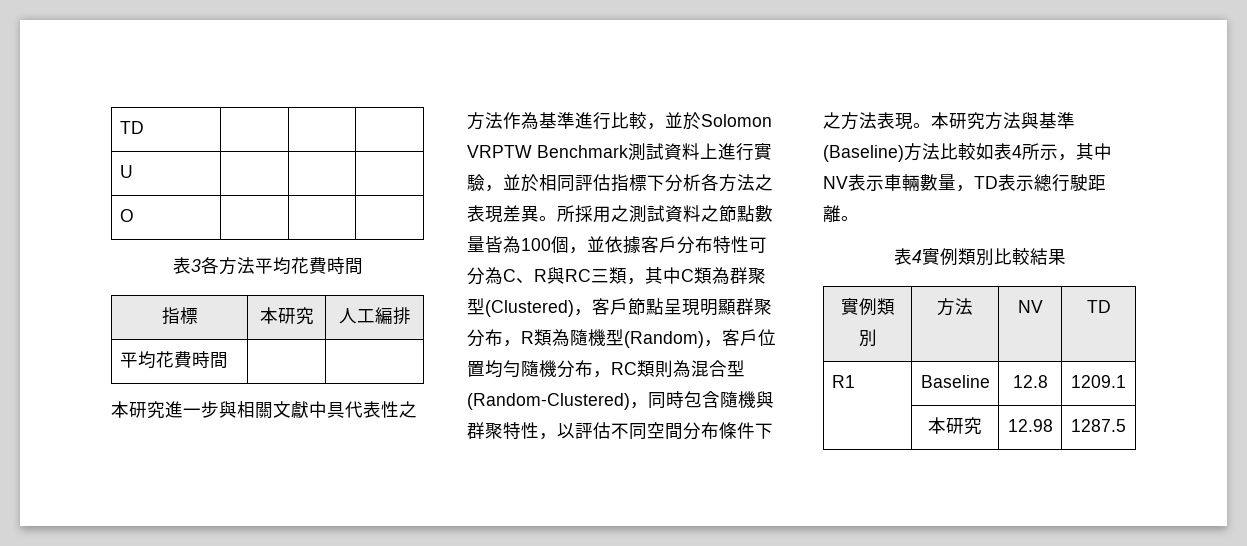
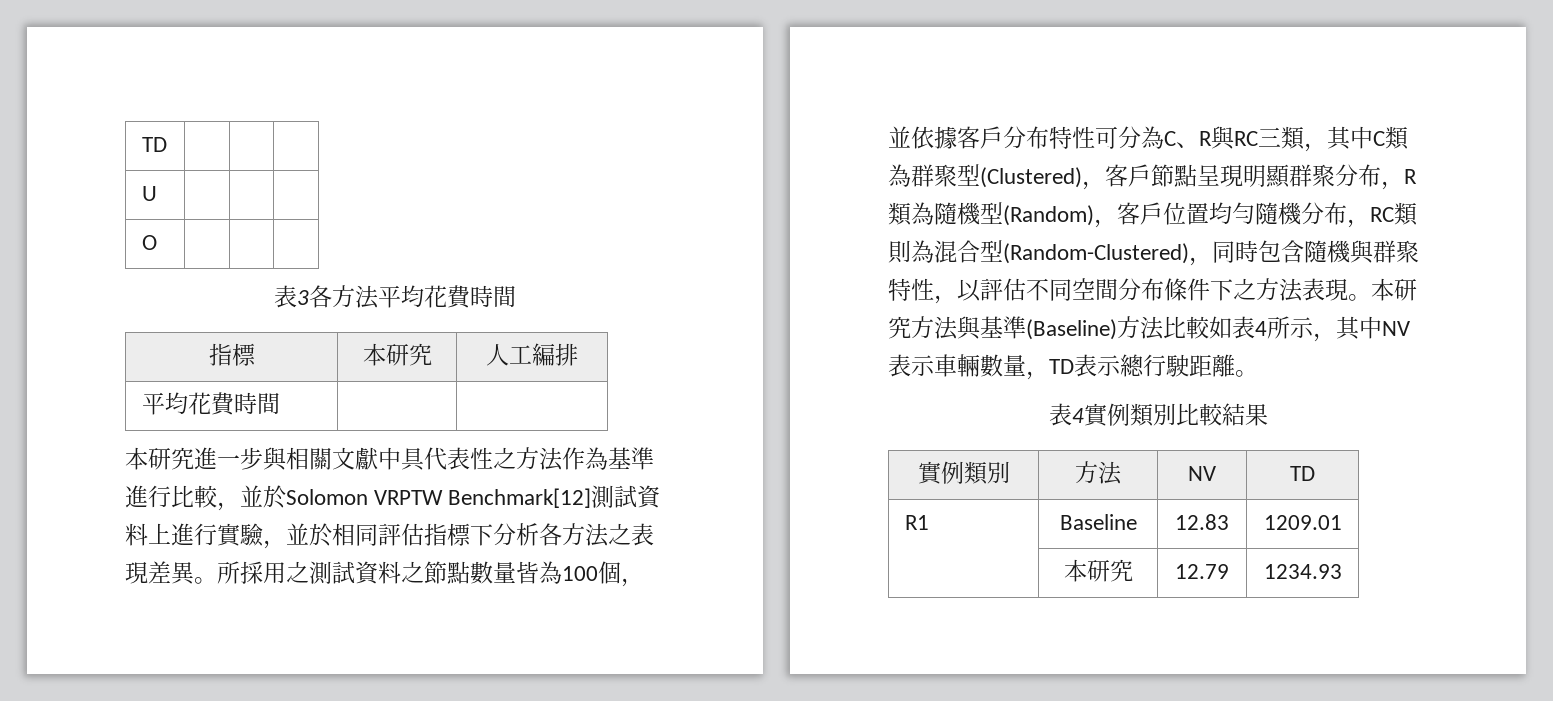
- 本研究進一步與相關文獻中具代表性之方法作為基準進行比較，並於Solomon VRPTW Benchmark測試資料上進行實驗，並於相同評估指標下分析各方法之表現差異。
+ 本研究進一步與相關文獻中具代表性之方法作為基準進行比較，並於Solomon VRPTW Benchmark[12]測試資料上進行實驗，並於相同評估指標下分析各方法之表現差異。
- R1 | Baseline | 12.8 | 1209.1
- | 本研究 | 12.98 | 1287.5
+ R1 | Baseline | 12.83 | 1209.01
+ | 本研究 | 12.79 | 1234.93

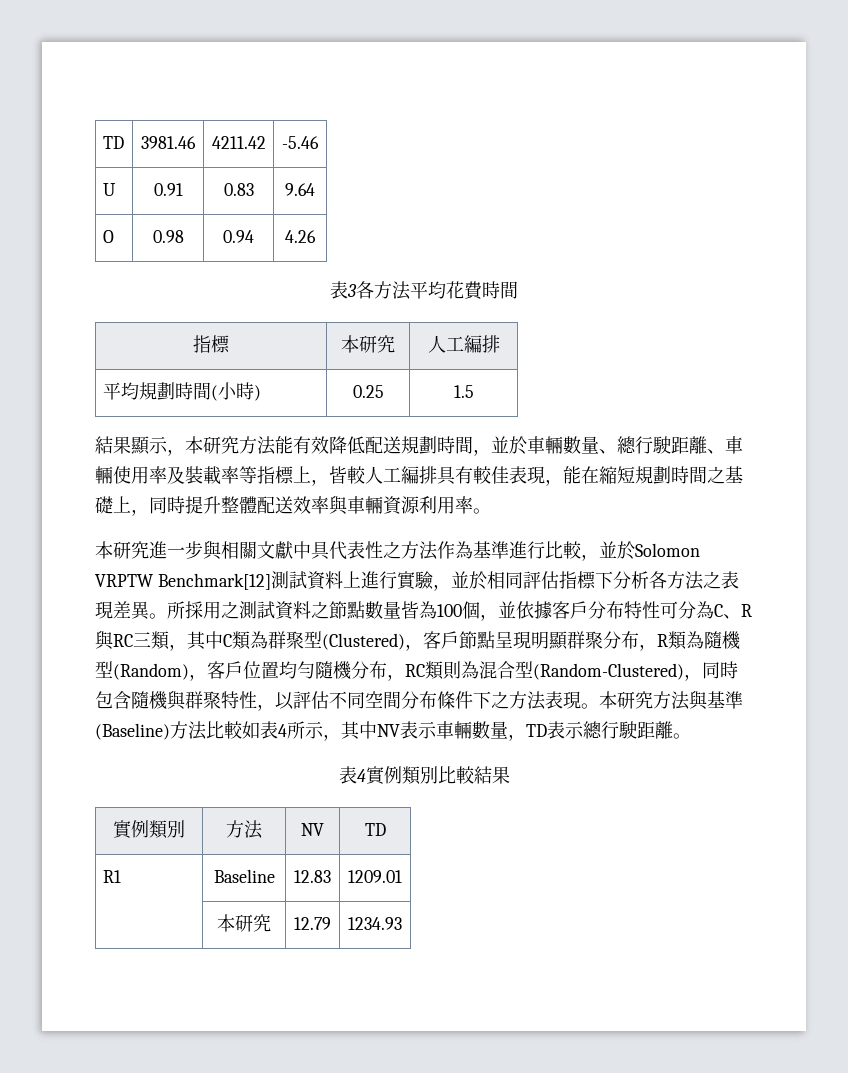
- TD | | |
- U | | |
- O | | |
+ TD | 3981.46 | 4211.42 | -5.46
+ U | 0.91 | 0.83 | 9.64
+ O | 0.98 | 0.94 | 4.26
- 平均花費時間 | |
+ 平均規劃時間(小時) | 0.25 | 1.5
+ 結果顯示，本研究方法能有效降低配送規劃時間，並於車輛數量、總行駛距離、車輛使用率及裝載率等指標上，皆較人工編排具有較佳表現，能在縮短規劃時間之基礎上，同時提升整體配送效率與車輛資源利用率。

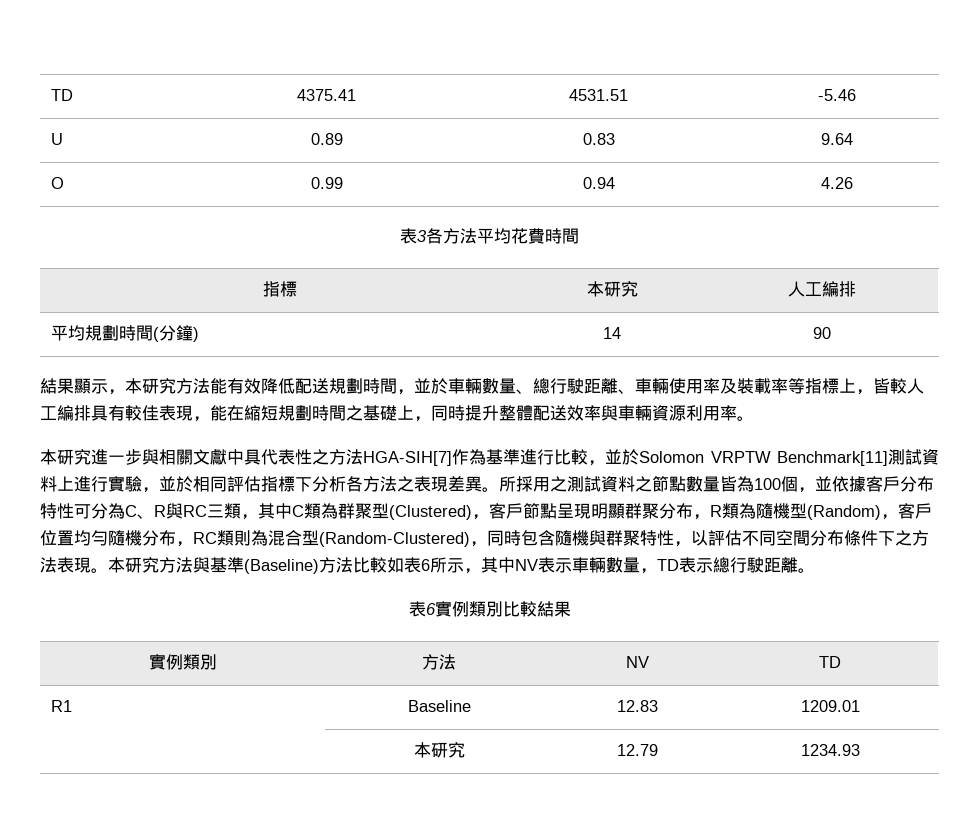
- TD | 3981.46 | 4211.42 | -5.46
+ TD | 4375.41 | 4531.51 | -5.46
- U | 0.91 | 0.83 | 9.64
+ U | 0.89 | 0.83 | 9.64
- O | 0.98 | 0.94 | 4.26
+ O | 0.99 | 0.94 | 4.26
- 平均規劃時間(小時) | 0.25 | 1.5
+ 平均規劃時間(分鐘) | 14 | 90
- 本研究進一步與相關文獻中具代表性之方法作為基準進行比較，並於Solomon VRPTW Benchmark[12]測試資料上進行實驗，並於相同評估指標下分析各方法之表現差異。
+ 本研究進一步與相關文獻中具代表性之方法HGA-SIH[7]作為基準進行比較，並於Solomon VRPTW Benchmark[11]測試資料上進行實驗，並於相同評估指標下分析各方法之表現差異。
- 本研究方法與基準(Baseline)方法比較如表4所示，其中NV表示車輛數量，TD表示總行駛距離。
+ 本研究方法與基準(Baseline)方法比較如表6所示，其中NV表示車輛數量，TD表示總行駛距離。
- 表4實例類別比較結果
+ 表6實例類別比較結果

